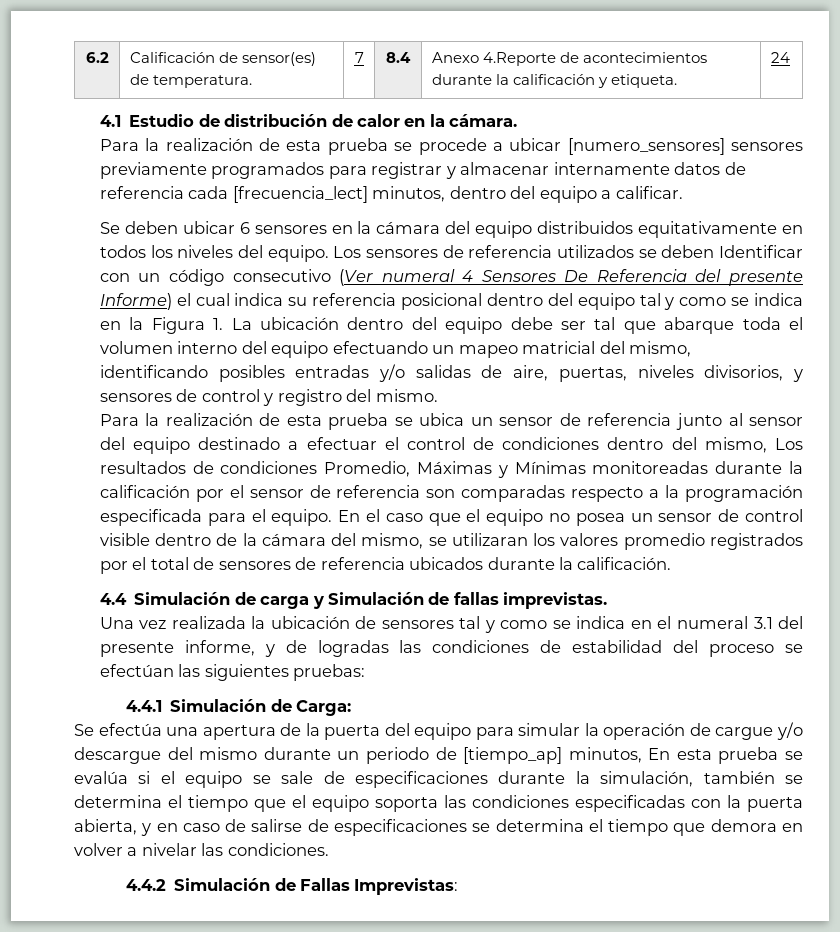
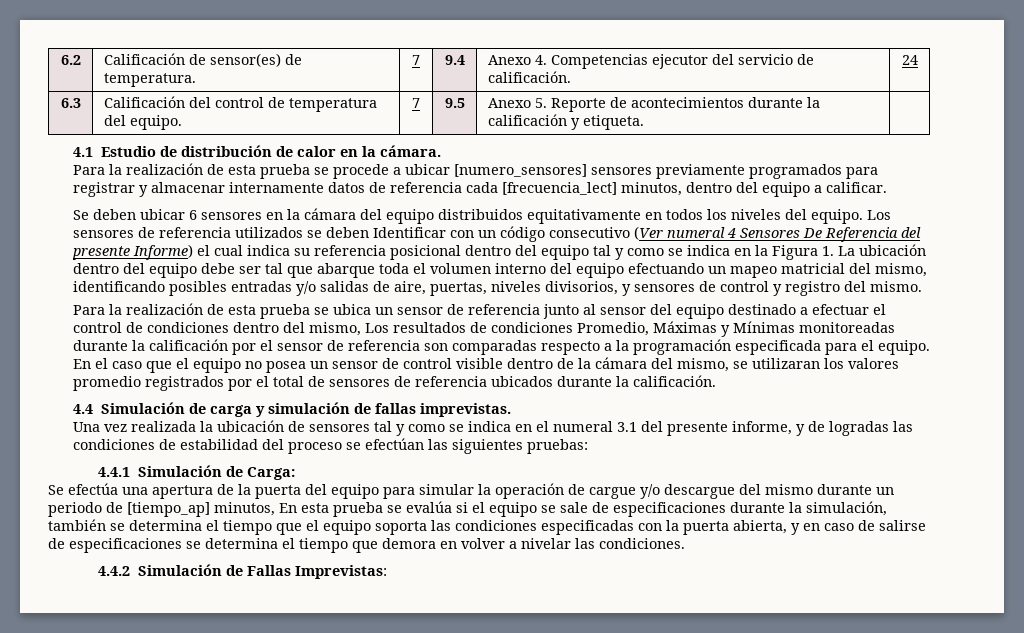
- 6.2 | Calificación de sensor(es) de temperatura. | 7 | 8.4 | Anexo 4.Reporte de acontecimientos durante la calificación y etiqueta. | 24
+ 6.2 | Calificación de sensor(es) de temperatura. | 7 | 9.4 | Anexo 4. Competencias ejecutor del servicio de calificación. | 24
+ 6.3 | Calificación del control de temperatura del equipo. | 7 | 9.5 | Anexo 5. Reporte de acontecimientos durante la calificación y etiqueta. |
- 4.4 Simulación de carga y Simulación de fallas imprevistas.
+ 4.4 Simulación de carga y simulación de fallas imprevistas.

